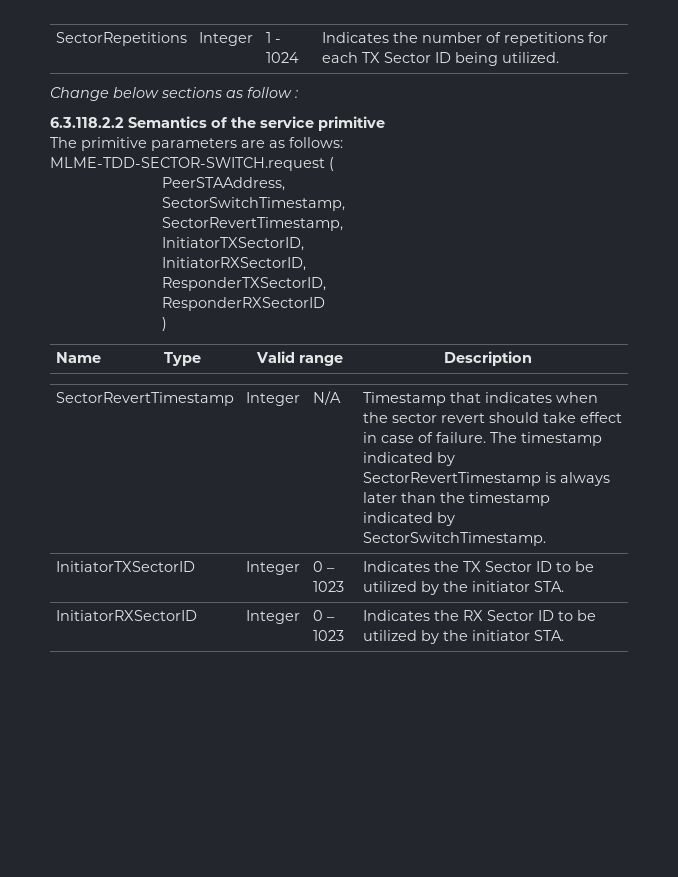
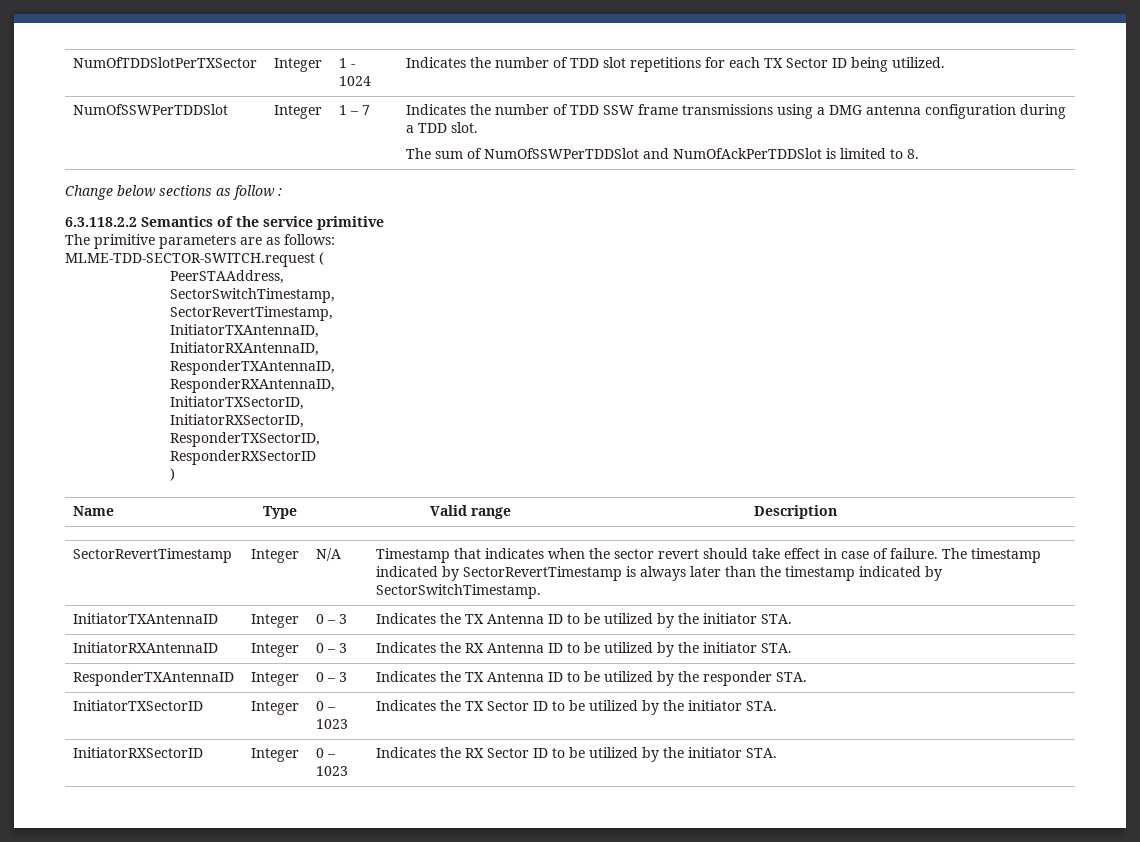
- SectorRepetitions | Integer | 1 - 1024 | Indicates the number of repetitions for each TX Sector ID being utilized.
+ NumOfTDDSlotPerTXSector | Integer | 1 - 1024 | Indicates the number of TDD slot repetitions for each TX Sector ID being utilized.
+ NumOfSSWPerTDDSlot | Integer | 1 – 7 | Indicates the number of TDD SSW frame transmissions using a DMG antenna configuration during a TDD slot.
+ The sum of NumOfSSWPerTDDSlot and NumOfAckPerTDDSlot is limited to 8.
+ InitiatorTXAntennaID,
+ InitiatorRXAntennaID,
+ ResponderTXAntennaID,
+ ResponderRXAntennaID,
+ InitiatorTXAntennaID | Integer | 0 – 3 | Indicates the TX Antenna ID to be utilized by the initiator STA.
+ InitiatorRXAntennaID | Integer | 0 – 3 | Indicates the RX Antenna ID to be utilized by the initiator STA.
+ ResponderTXAntennaID | Integer | 0 – 3 | Indicates the TX Antenna ID to be utilized by the responder STA.

